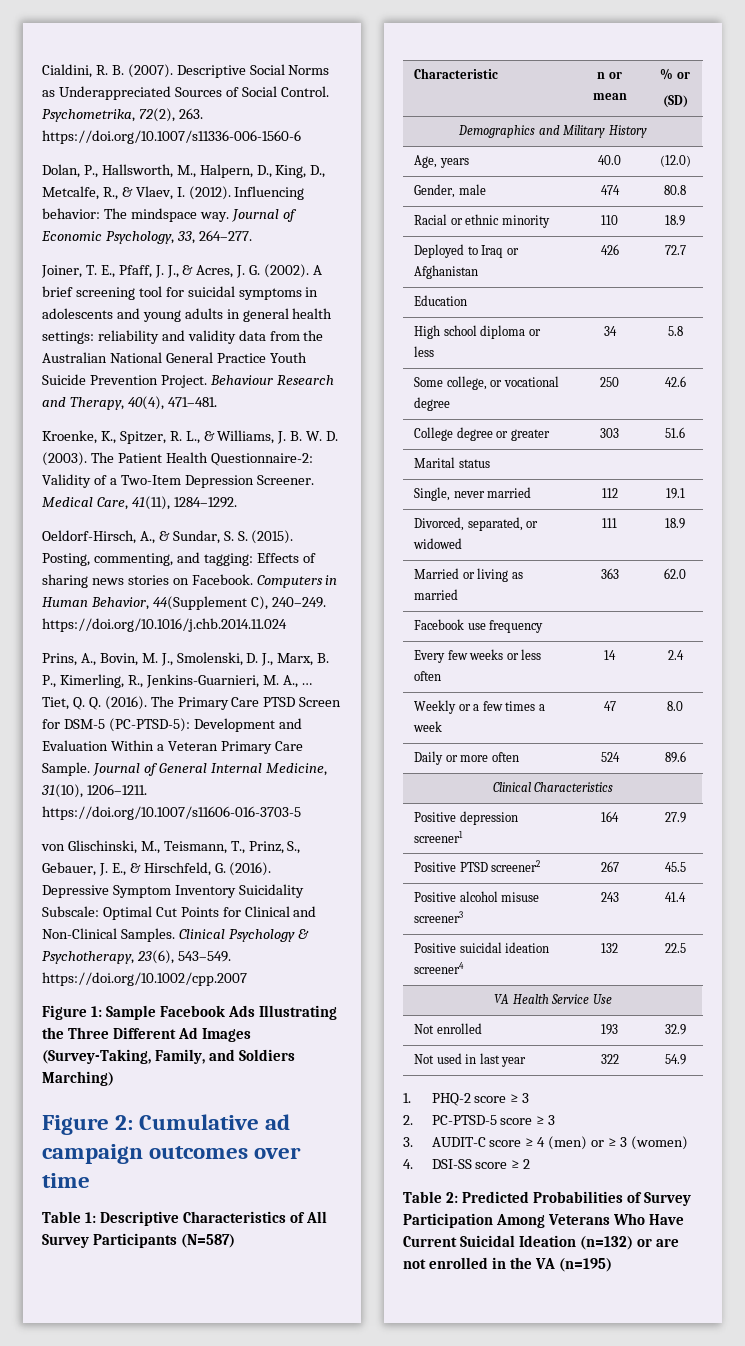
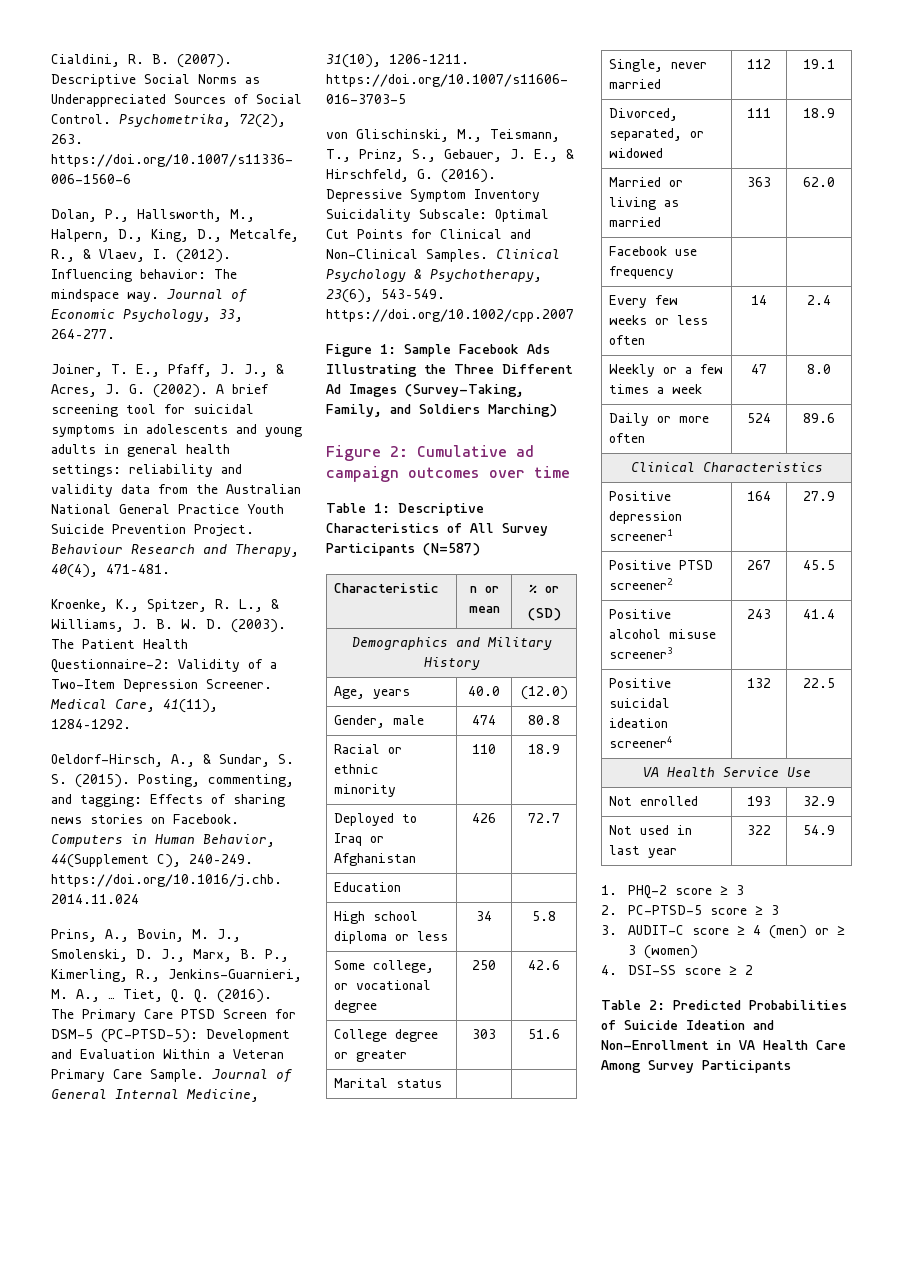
- Table 2: Predicted Probabilities of Survey Participation Among Veterans Who Have Current Suicidal Ideation (n=132) or are not enrolled in the VA (n=195)
+ Table 2: Predicted Probabilities of Suicide Ideation and Non-Enrollment in VA Health Care Among Survey Participants

